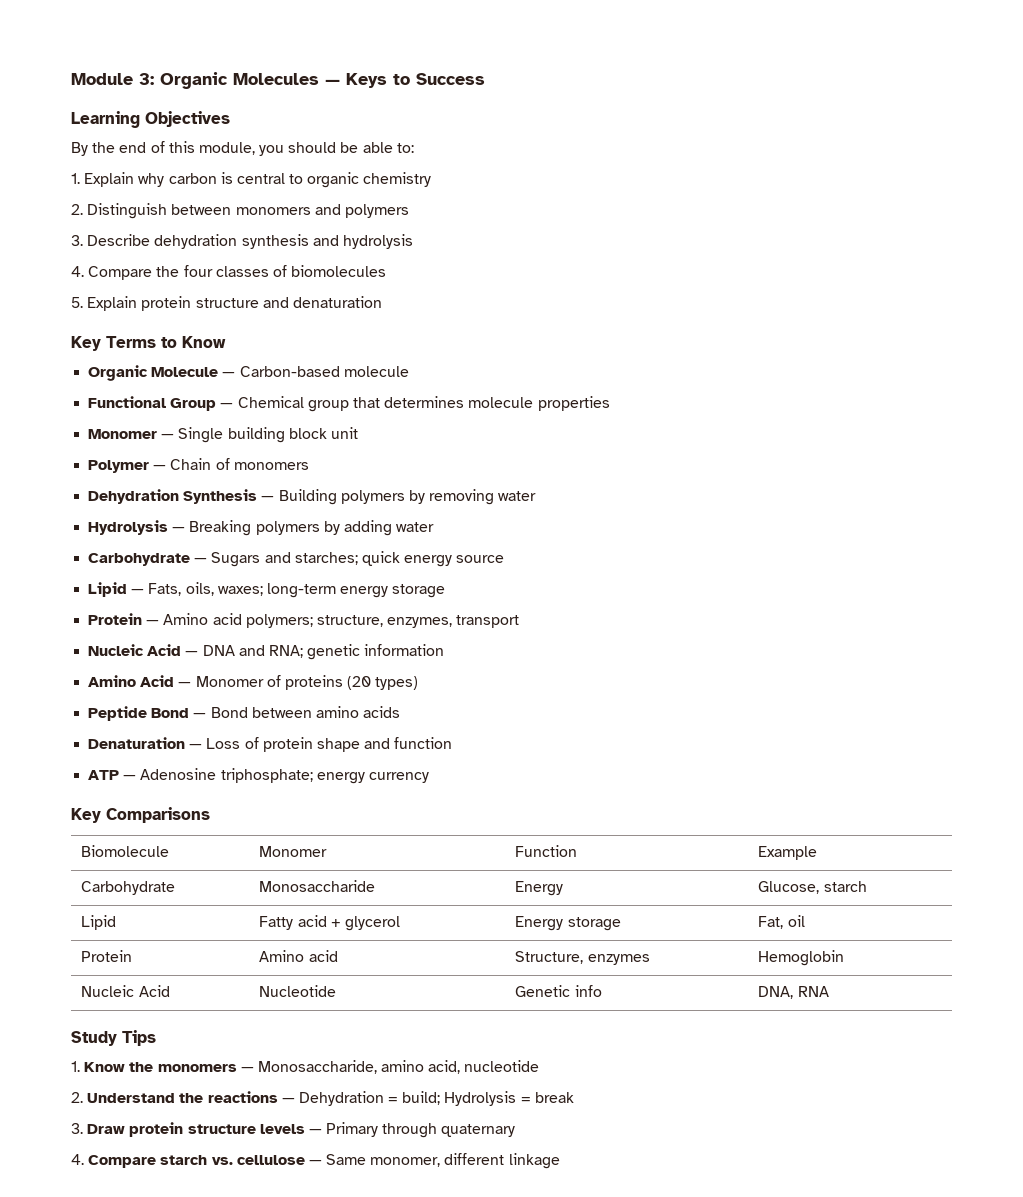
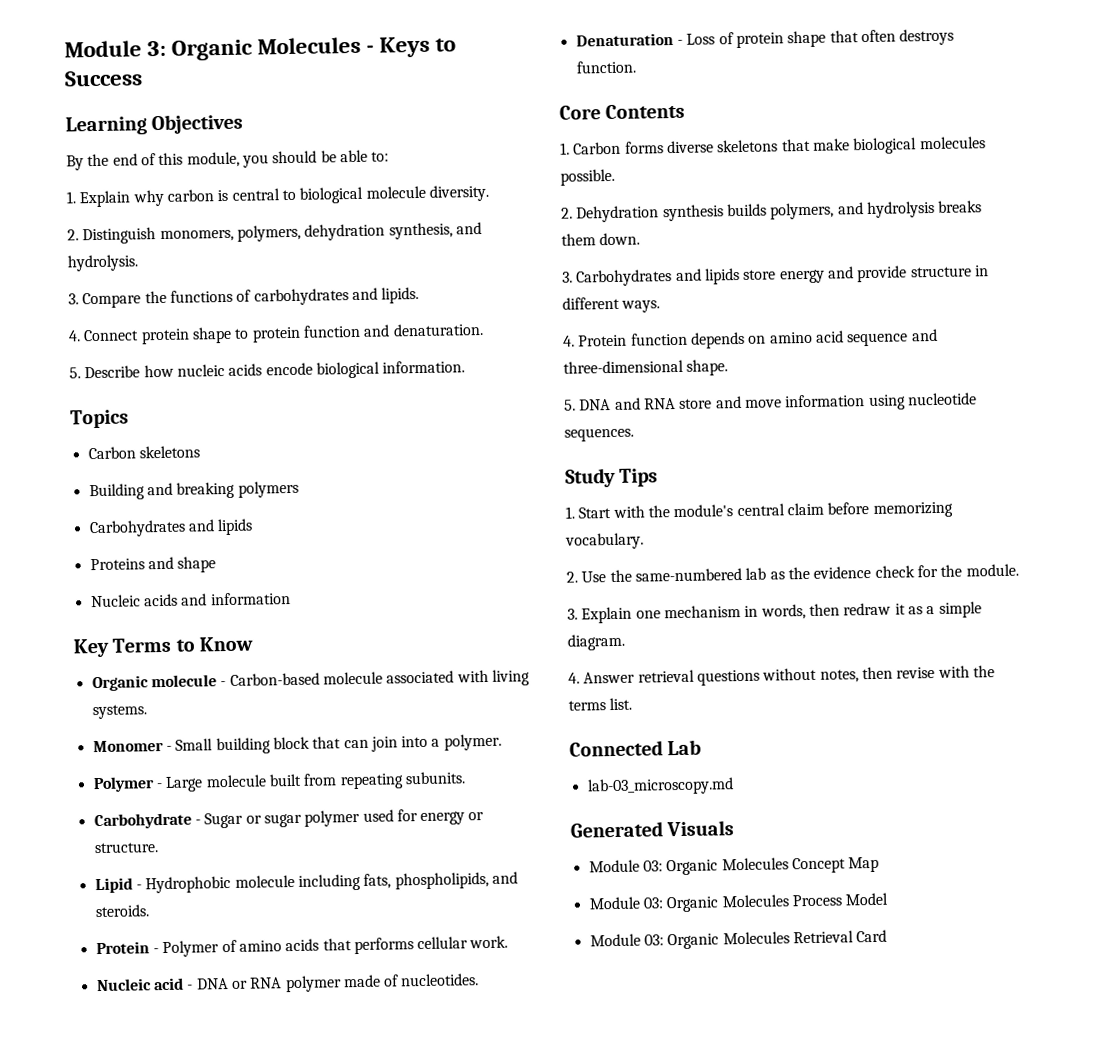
- Module 3: Organic Molecules — Keys to Success
+ Module 3: Organic Molecules - Keys to Success
- 1. Explain why carbon is central to organic chemistry
+ 1. Explain why carbon is central to biological molecule diversity.
- 2. Distinguish between monomers and polymers
- 3. Describe dehydration synthesis and hydrolysis
- 4. Compare the four classes of biomolecules
- 5. Explain protein structure and denaturation
+ 2. Distinguish monomers, polymers, dehydration synthesis, and hydrolysis.
+ 3. Compare the functions of carbohydrates and lipids.
+ 4. Connect protein shape to protein function and denaturation.
+ 5. Describe how nucleic acids encode biological information.
+ Topics
+ Carbon skeletons
+ Building and breaking polymers
+ Carbohydrates and lipids
+ Proteins and shape
+ Nucleic acids and information
- Organic Molecule — Carbon-based molecule
- Functional Group — Chemical group that determines molecule properties
- Monomer — Single building block unit
- Polymer — Chain of monomers
- Dehydration Synthesis — Building polymers by removing water
- Hydrolysis — Breaking polymers by adding water
- Carbohydrate — Sugars and starches; quick energy source
- Lipid — Fats, oils, waxes; long-term energy storage
- Protein — Amino acid polymers; structure, enzymes, transport
- Nucleic Acid — DNA and RNA; genetic information
- Amino Acid — Monomer of proteins (20 types)
- Peptide Bond — Bond between amino acids
+ Organic molecule - Carbon-based molecule associated with living systems.
+ Monomer - Small building block that can join into a polymer.
+ Polymer - Large molecule built from repeating subunits.
+ Carbohydrate - Sugar or sugar polymer used for energy or structure.
+ Lipid - Hydrophobic molecule including fats, phospholipids, and steroids.
+ Protein - Polymer of amino acids that performs cellular work.
+ Nucleic acid - DNA or RNA polymer made of nucleotides.
- Denaturation — Loss of protein shape and function
- ATP — Adenosine triphosphate; energy currency
- Key Comparisons
- Biomolecule | Monomer | Function | Example
- Carbohydrate | Monosaccharide | Energy | Glucose, starch
- Lipid | Fatty acid + glycerol | Energy storage | Fat, oil
- Protein | Amino acid | Structure, enzymes | Hemoglobin
- Nucleic Acid | Nucleotide | Genetic info | DNA, RNA
+ Denaturation - Loss of protein shape that often destroys function.
+ Core Contents
+ 1. Carbon forms diverse skeletons that make biological molecules possible.
+ 2. Dehydration synthesis builds polymers, and hydrolysis breaks them down.
+ 3. Carbohydrates and lipids store energy and provide structure in different ways.
+ 4. Protein function depends on amino acid sequence and three-dimensional shape.
+ 5. DNA and RNA store and move information using nucleotide sequences.
  Study Tips
- 1. Know the monomers — Monosaccharide, amino acid, nucleotide
- 2. Understand the reactions — Dehydration = build; Hydrolysis = break
- 3. Draw protein structure levels — Primary through quaternary
- 4. Compare starch vs. cellulose — Same monomer, different linkage
+ 1. Start with the module's central claim before memorizing vocabulary.
+ 2. Use the same-numbered lab as the evidence check for the module.
+ 3. Explain one mechanism in words, then redraw it as a simple diagram.
+ 4. Answer retrieval questions without notes, then revise with the terms list.
+ Connected Lab
+ lab-03_microscopy.md
+ Generated Visuals
+ Module 03: Organic Molecules Concept Map
+ Module 03: Organic Molecules Process Model
+ Module 03: Organic Molecules Retrieval Card

